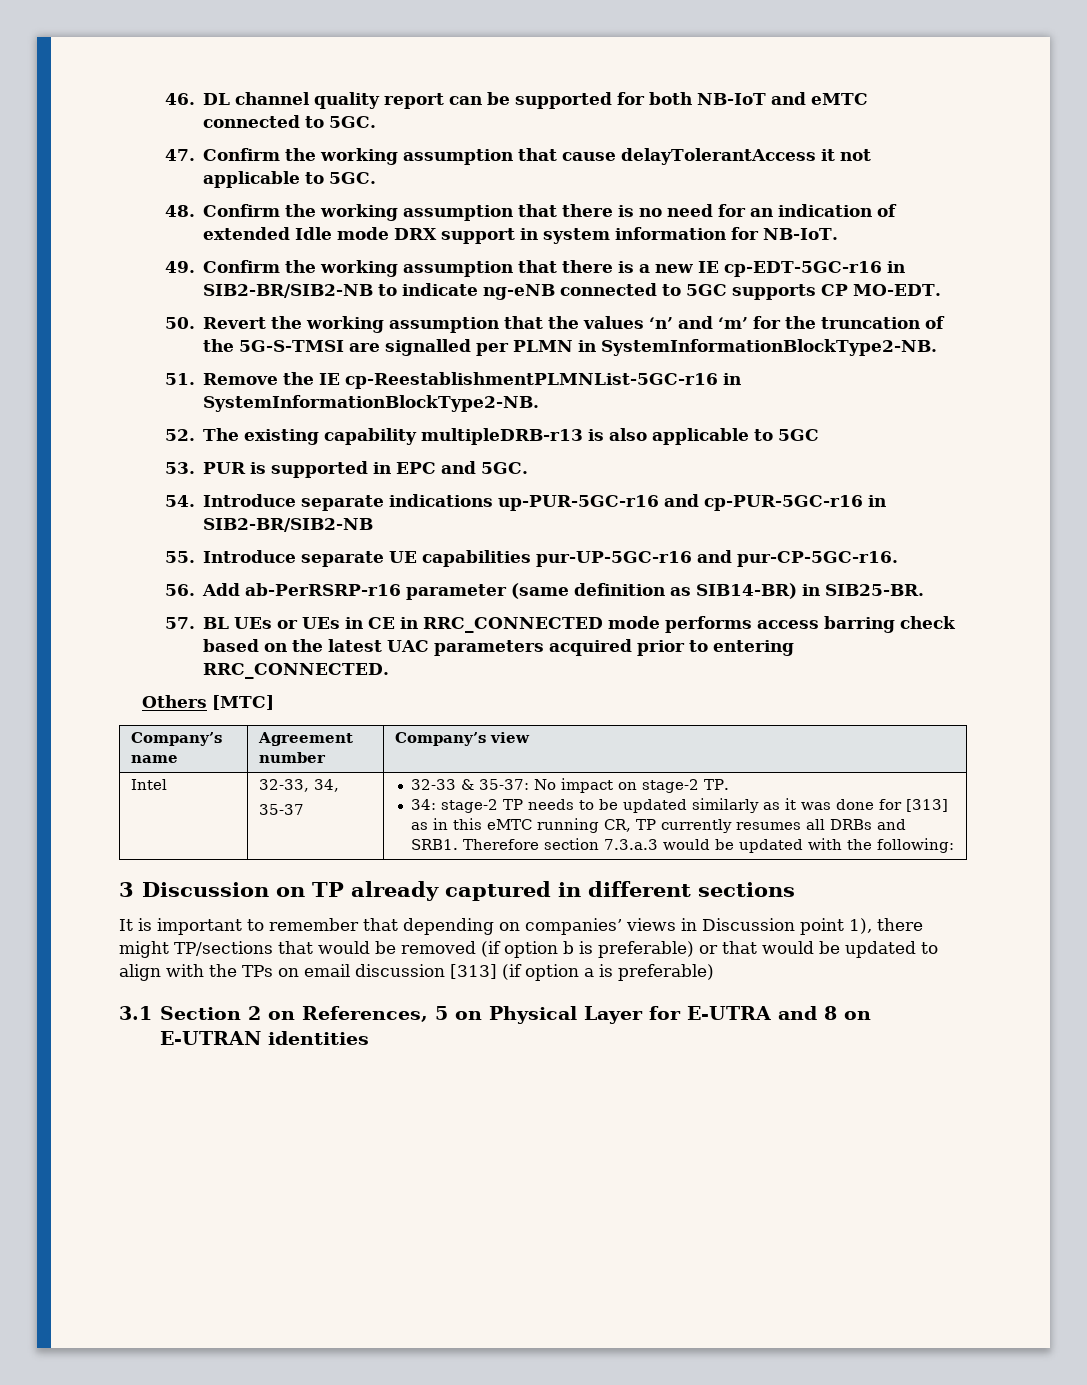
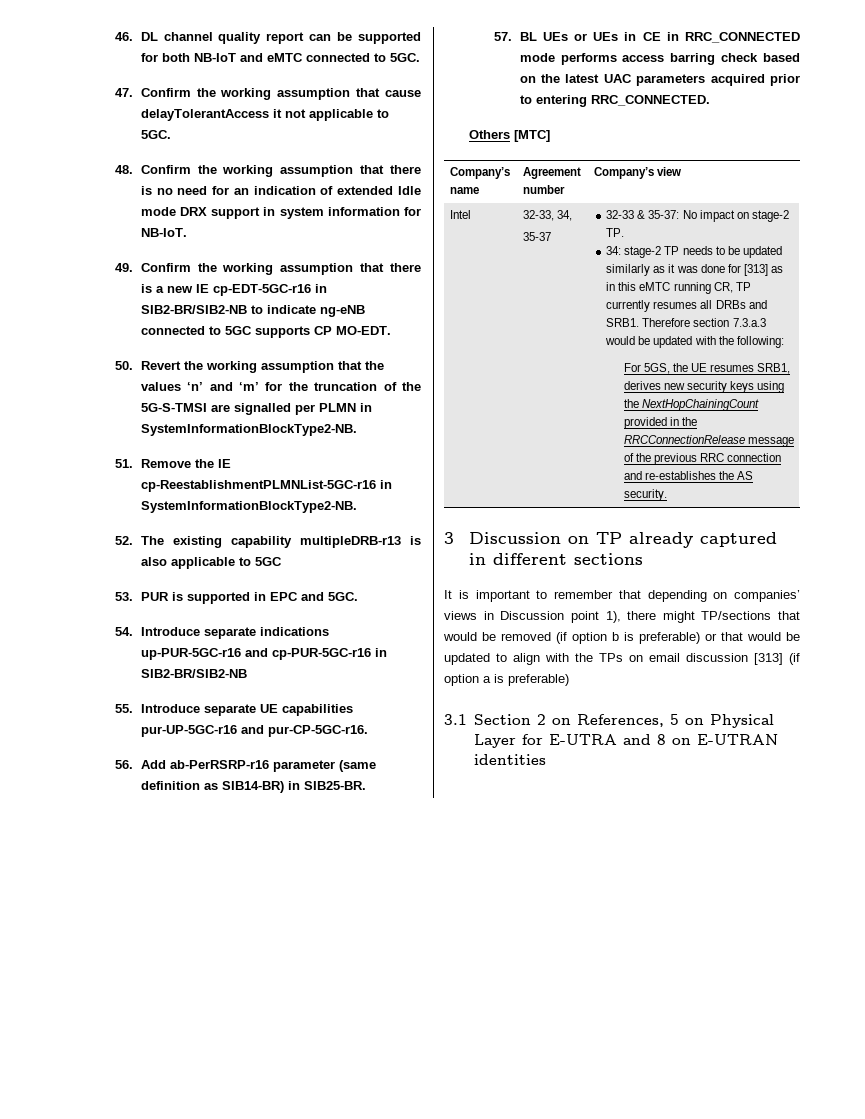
+ For 5GS, the UE resumes SRB1, derives new security keys using the NextHopChainingCount provided in the RRCConnectionRelease message of the previous RRC connection and re-establishes the AS security.

